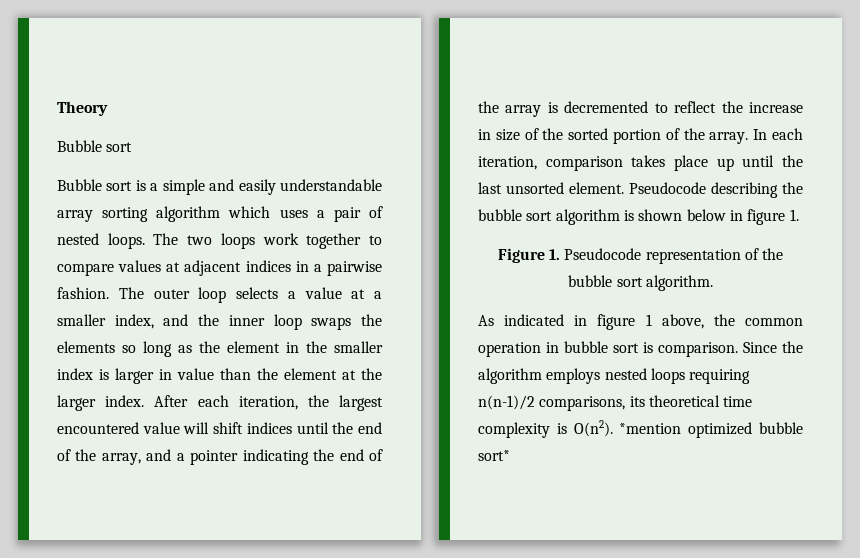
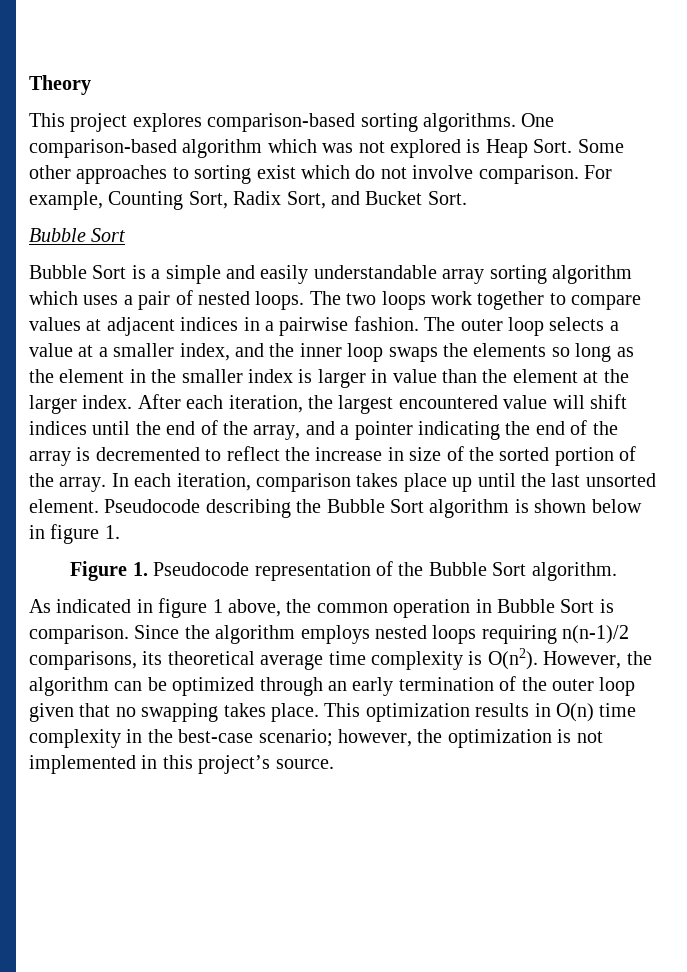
  Theory
- Bubble sort
- Bubble sort is a simple and easily understandable array sorting algorithm which uses a pair of nested loops.
+ This project explores comparison-based sorting algorithms. One comparison-based algorithm which was not explored is Heap Sort. Some other approaches to sorting exist which do not involve comparison. For example, Counting Sort, Radix Sort, and Bucket Sort.
+ Bubble Sort
+ Bubble Sort is a simple and easily understandable array sorting algorithm which uses a pair of nested loops.
- Pseudocode describing the bubble sort algorithm is shown below in figure 1.
+ Pseudocode describing the Bubble Sort algorithm is shown below in figure 1.
- Figure 1. Pseudocode representation of the bubble sort algorithm.
+ Figure 1. Pseudocode representation of the Bubble Sort algorithm.
- As indicated in figure 1 above, the common operation in bubble sort is comparison.
+ As indicated in figure 1 above, the common operation in Bubble Sort is comparison.
- Since the algorithm employs nested loops requiring n(n-1)/2 comparisons, its theoretical time complexity is O(n2).
+ Since the algorithm employs nested loops requiring n(n-1)/2 comparisons, its theoretical average time complexity is O(n2).
- *mention optimized bubble sort*
+ However, the algorithm can be optimized through an early termination of the outer loop given that no swapping takes place. This optimization results in O(n) time complexity in the best-case scenario; however, the optimization is not implemented in this project’s source.

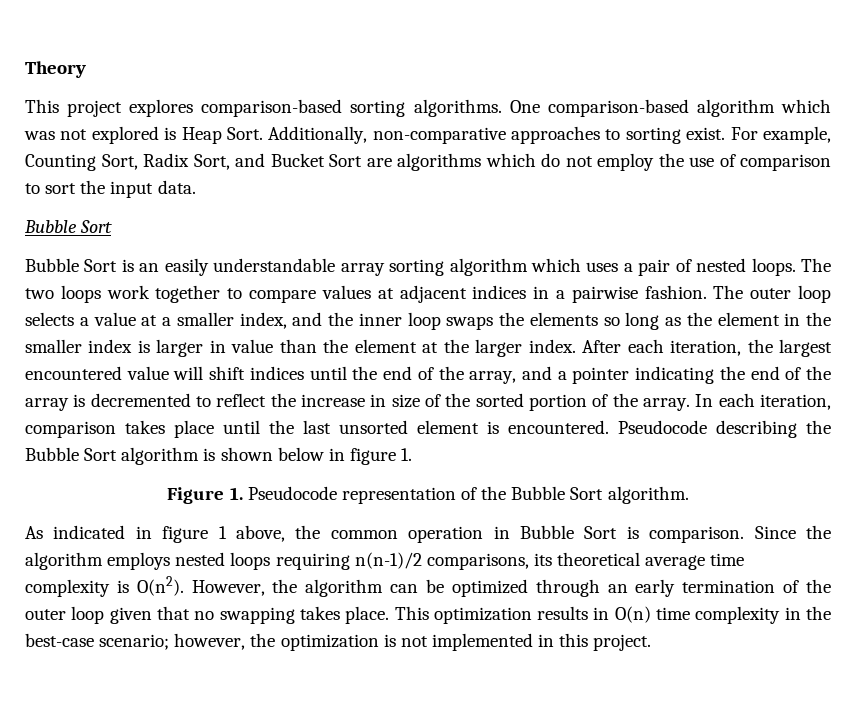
- Some other approaches to sorting exist which do not involve comparison.
+ Additionally, non-comparative approaches to sorting exist.
- For example, Counting Sort, Radix Sort, and Bucket Sort.
+ For example, Counting Sort, Radix Sort, and Bucket Sort are algorithms which do not employ the use of comparison to sort the input data.
- Bubble Sort is a simple and easily understandable array sorting algorithm which uses a pair of nested loops.
+ Bubble Sort is an easily understandable array sorting algorithm which uses a pair of nested loops.
- In each iteration, comparison takes place up until the last unsorted element.
+ In each iteration, comparison takes place until the last unsorted element is encountered.
- This optimization results in O(n) time complexity in the best-case scenario; however, the optimization is not implemented in this project’s source.
+ This optimization results in O(n) time complexity in the best-case scenario; however, the optimization is not implemented in this project.

